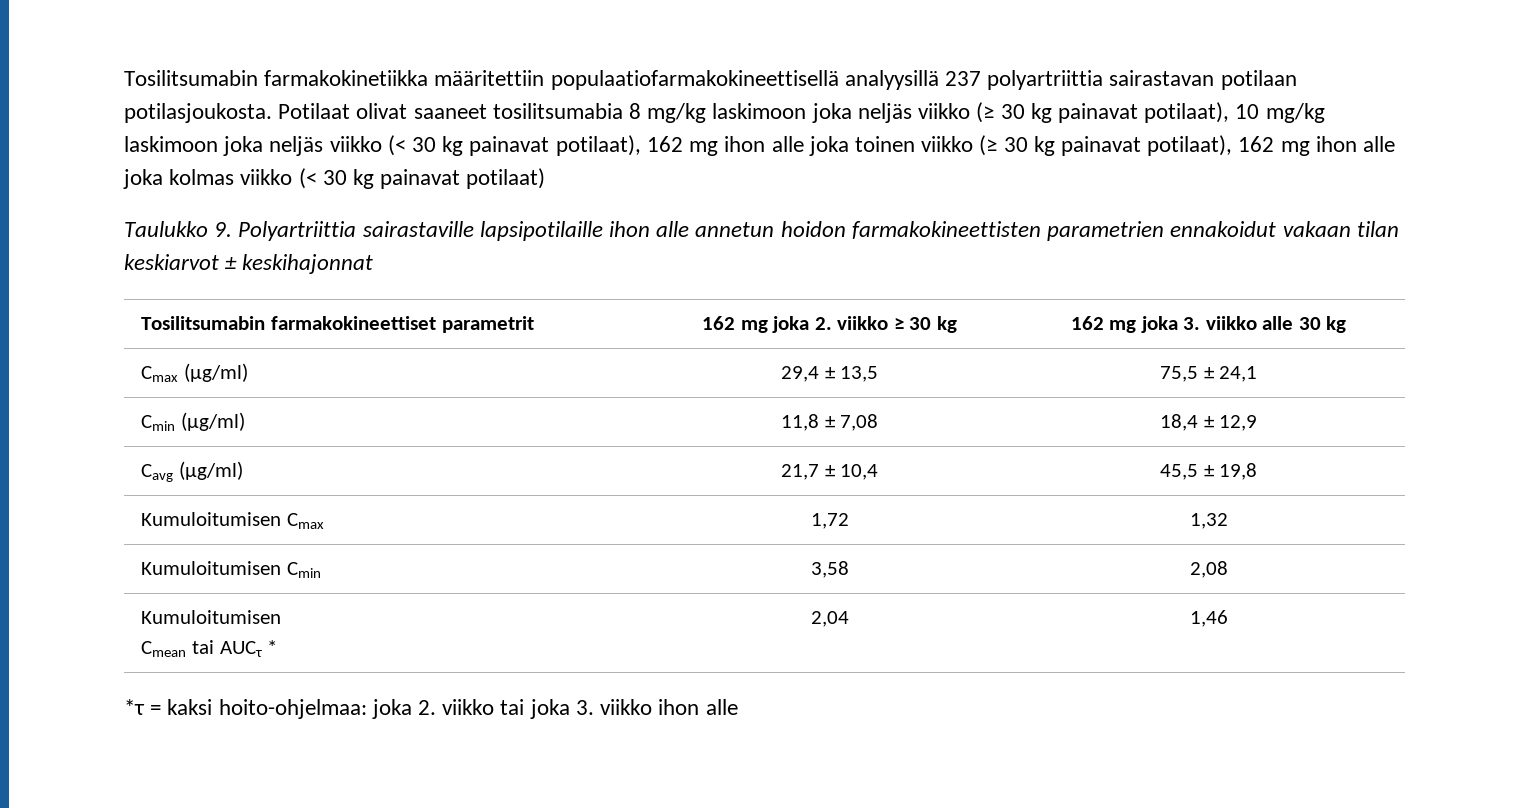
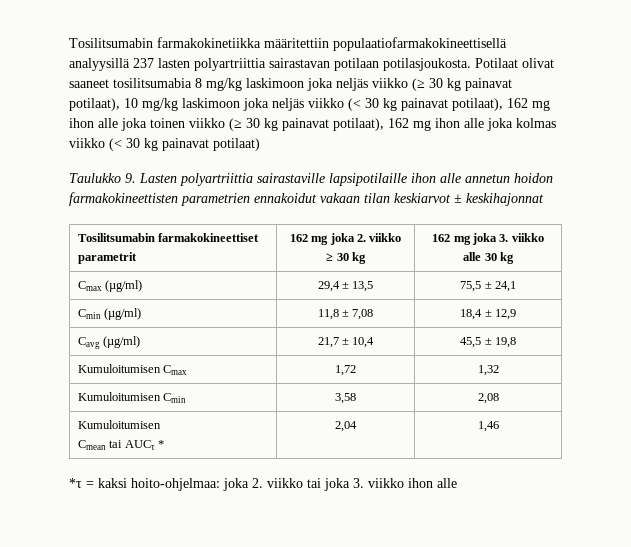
- Tosilitsumabin farmakokinetiikka määritettiin populaatiofarmakokineettisellä analyysillä 237 polyartriittia sairastavan potilaan potilasjoukosta.
+ Tosilitsumabin farmakokinetiikka määritettiin populaatiofarmakokineettisellä analyysillä 237 lasten polyartriittia sairastavan potilaan potilasjoukosta.
- Taulukko 9. Polyartriittia sairastaville lapsipotilaille ihon alle annetun hoidon farmakokineettisten parametrien ennakoidut vakaan tilan keskiarvot ± keskihajonnat
+ Taulukko 9. Lasten polyartriittia sairastaville lapsipotilaille ihon alle annetun hoidon farmakokineettisten parametrien ennakoidut vakaan tilan keskiarvot ± keskihajonnat

